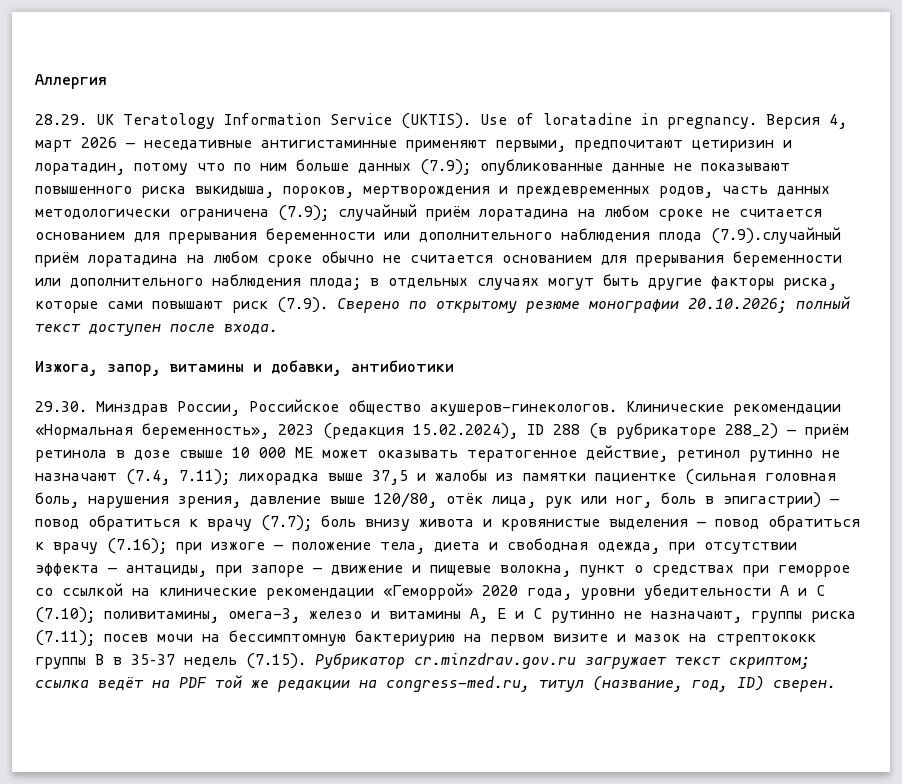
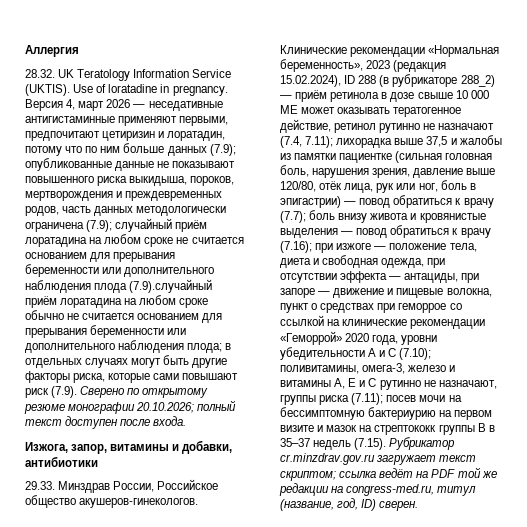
- 28.29. UK Teratology Information Service (UKTIS).
+ 28.32. UK Teratology Information Service (UKTIS).
- 29.30. Минздрав России, Российское общество акушеров-гинекологов.
+ 29.33. Минздрав России, Российское общество акушеров-гинекологов.

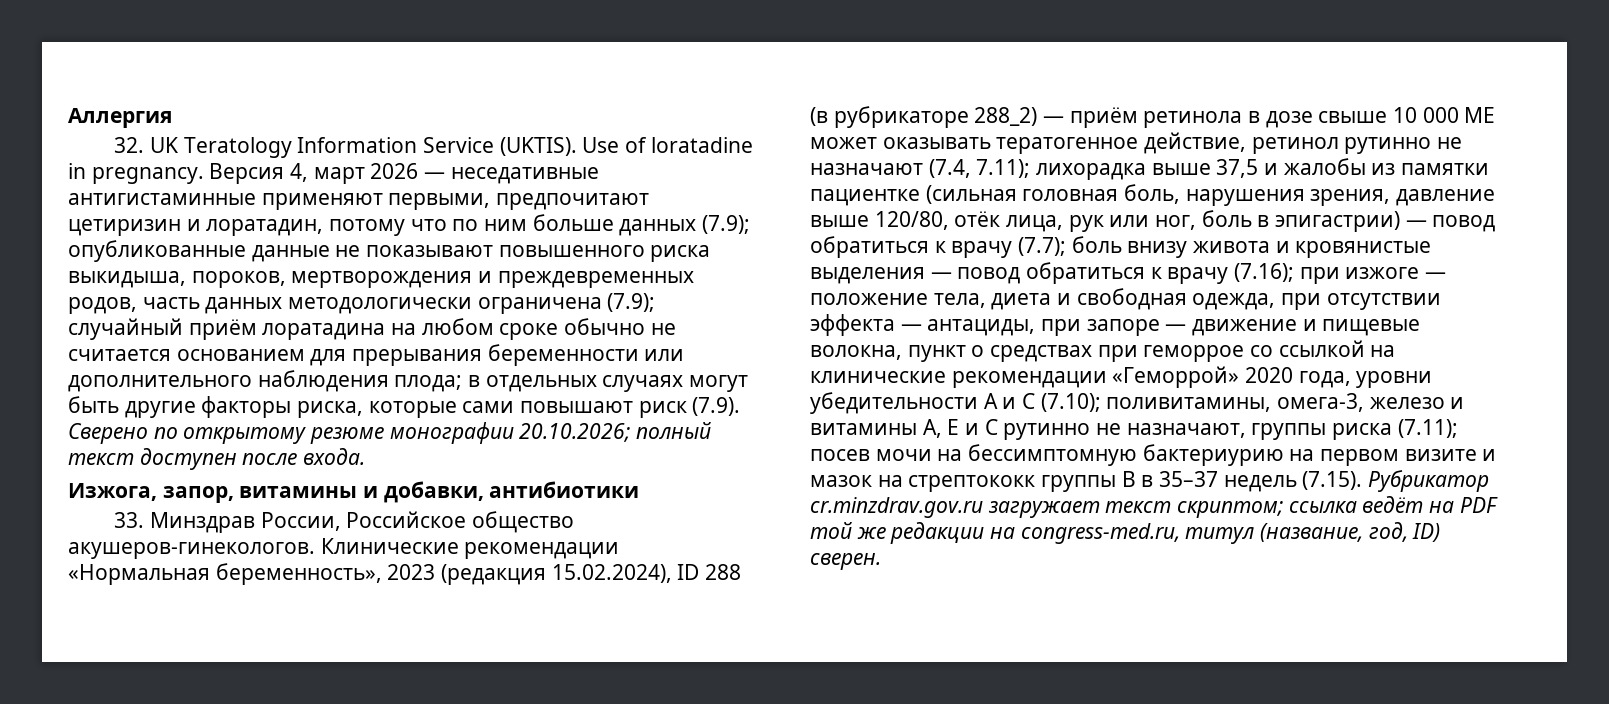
- 28.32. UK Teratology Information Service (UKTIS).
+ 32. UK Teratology Information Service (UKTIS).
- случайный приём лоратадина на любом сроке не считается основанием для прерывания беременности или дополнительного наблюдения плода (7.9).случайный приём лоратадина на любом сроке обычно не считается основанием для прерывания беременности или дополнительного наблюдения плода;
+ случайный приём лоратадина на любом сроке обычно не считается основанием для прерывания беременности или дополнительного наблюдения плода;
- 29.33. Минздрав России, Российское общество акушеров-гинекологов.
+ 33. Минздрав России, Российское общество акушеров-гинекологов.

